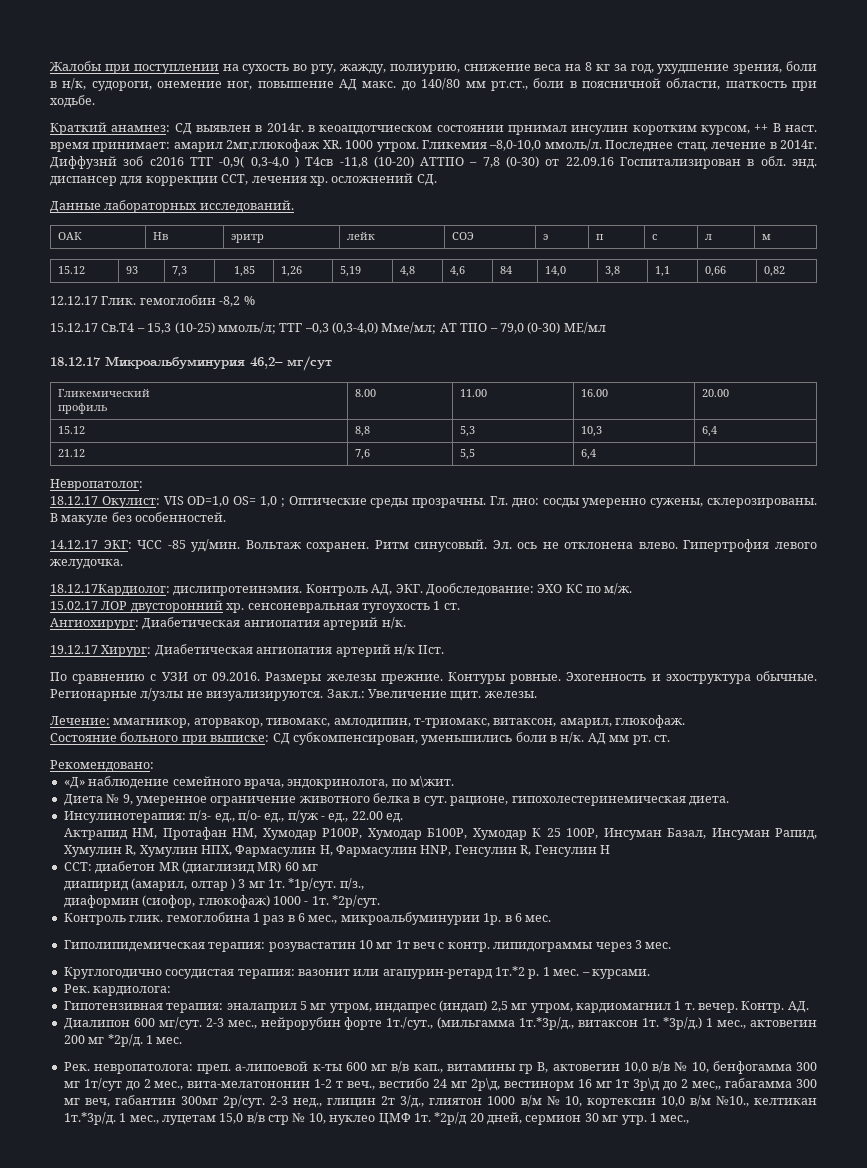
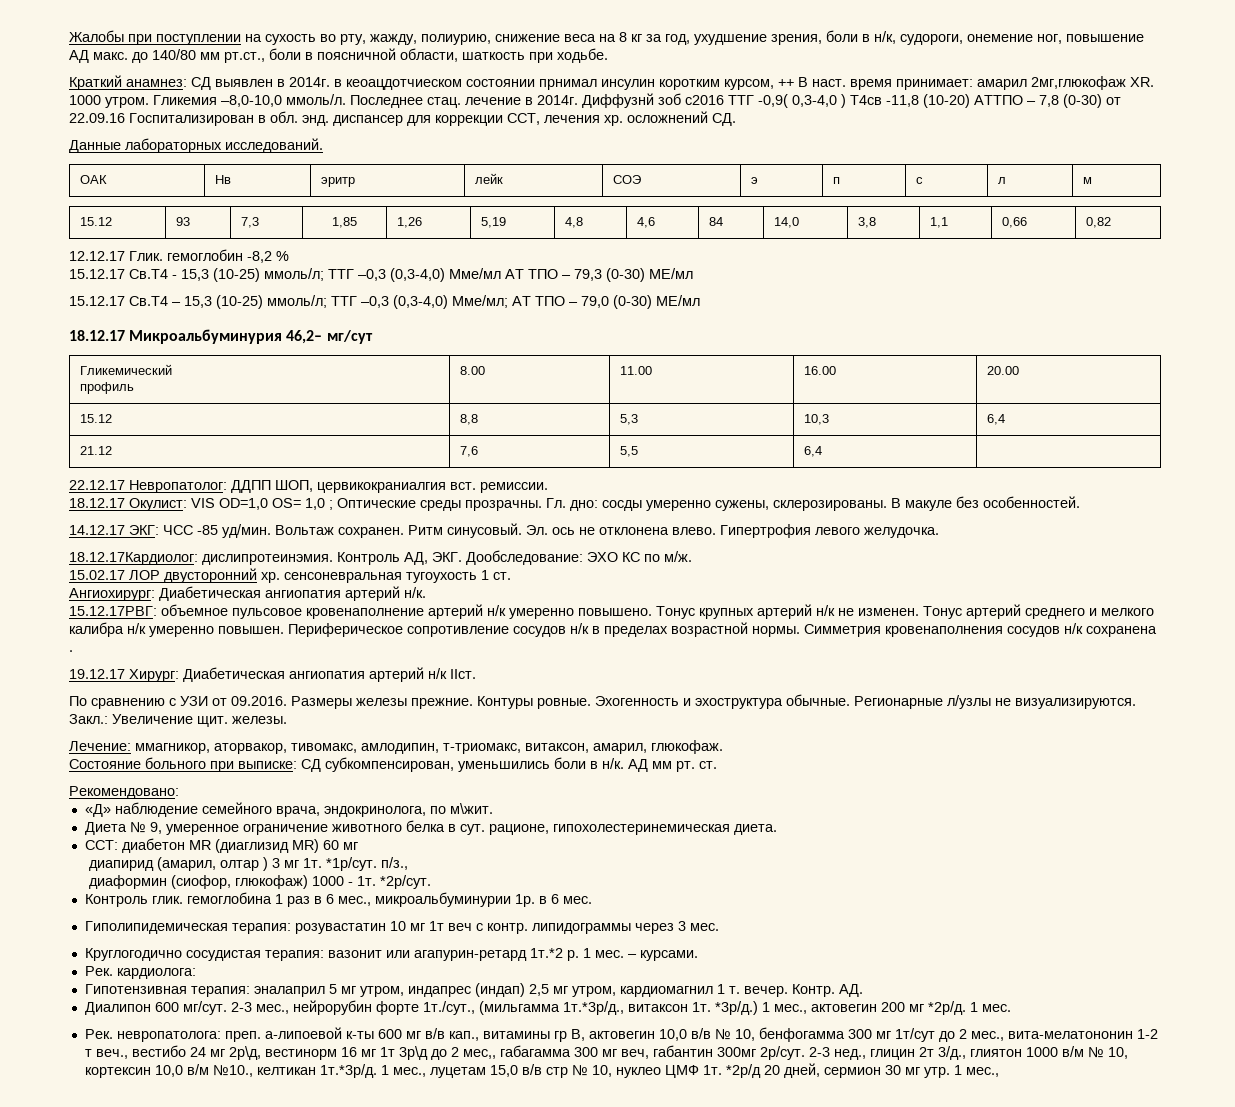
+ 15.12.17 Св.Т4 - 15,3 (10-25) ммоль/л; ТТГ –0,3 (0,3-4,0) Мме/мл АТ ТПО – 79,3 (0-30) МЕ/мл
- Невропатолог:
+ 22.12.17 Невропатолог: ДДПП ШОП, цервикокраниалгия вст. ремиссии.
+ 15.12.17РВГ: объемное пульсовое кровенаполнение артерий н/к умеренно повышено. Тонус крупных артерий н/к не изменен. Тонус артерий среднего и мелкого калибра н/к умеренно повышен. Периферическое сопротивление сосудов н/к в пределах возрастной нормы. Симметрия кровенаполнения сосудов н/к сохранена .
- Инсулинотерапия: п/з- ед., п/о- ед., п/уж - ед., 22.00 ед.
- Актрапид НМ, Протафан НМ, Хумодар Р100Р, Хумодар Б100Р, Хумодар К 25 100Р, Инсуман Базал, Инсуман Рапид, Хумулин R, Хумулин НПХ, Фармасулин Н, Фармасулин НNР, Генсулин R, Генсулин Н

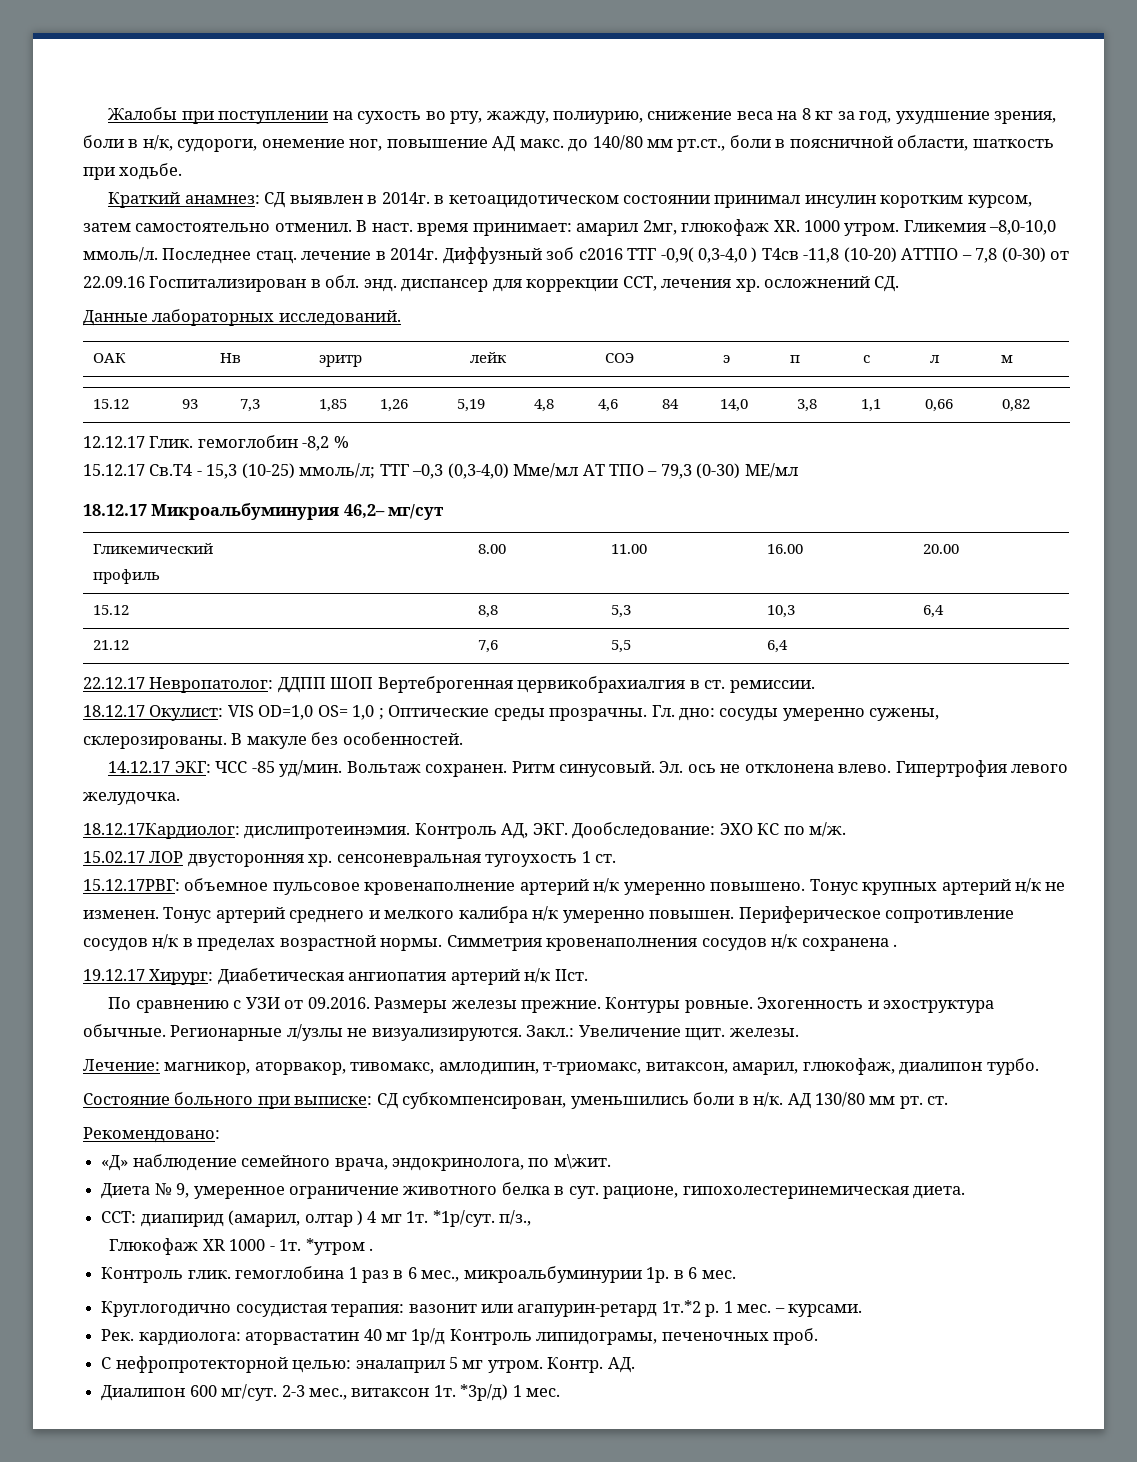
- Краткий анамнез: СД выявлен в 2014г. в кеоацдотчиеском состоянии прнимал инсулин коротким курсом, ++ В наст. время принимает: амарил 2мг,глюкофаж ХR. 1000 утром.
+ Краткий анамнез: СД выявлен в 2014г. в кетоацидотическом состоянии принимал инсулин коротким курсом, затем самостоятельно отменил. В наст. время принимает: амарил 2мг, глюкофаж ХR. 1000 утром.
- Диффузнй зоб с2016 ТТГ -0,9( 0,3-4,0 ) Т4св -11,8 (10-20) АТТПО – 7,8 (0-30) от 22.09.16 Госпитализирован в обл. энд. диспансер для коррекции ССТ, лечения хр. осложнений СД.
+ Диффузный зоб с2016 ТТГ -0,9( 0,3-4,0 ) Т4св -11,8 (10-20) АТТПО – 7,8 (0-30) от 22.09.16 Госпитализирован в обл. энд. диспансер для коррекции ССТ, лечения хр. осложнений СД.
- 15.12.17 Св.Т4 – 15,3 (10-25) ммоль/л; ТТГ –0,3 (0,3-4,0) Мме/мл; АТ ТПО – 79,0 (0-30) МЕ/мл
- 22.12.17 Невропатолог: ДДПП ШОП, цервикокраниалгия вст. ремиссии.
+ 22.12.17 Невропатолог: ДДПП ШОП Вертеброгенная цервикобрахиалгия в ст. ремиссии.
- Гл. дно: сосды умеренно сужены, склерозированы.
+ Гл. дно: сосуды умеренно сужены, склерозированы.
- 15.02.17 ЛОР двусторонний хр. сенсоневральная тугоухость 1 ст.
+ 15.02.17 ЛОР двусторонняя хр. сенсоневральная тугоухость 1 ст.
- Ангиохирург: Диабетическая ангиопатия артерий н/к.
- Лечение: ммагникор, аторвакор, тивомакс, амлодипин, т-триомакс, витаксон, амарил, глюкофаж.
+ Лечение: магникор, аторвакор, тивомакс, амлодипин, т-триомакс, витаксон, амарил, глюкофаж, диалипон турбо.
- АД мм рт. ст.
+ АД 130/80 мм рт. ст.
- ССТ: диабетон МR (диаглизид МR) 60 мг
- диапирид (амарил, олтар ) 3 мг 1т.
+ ССТ: диапирид (амарил, олтар ) 4 мг 1т.
- диаформин (сиофор, глюкофаж) 1000 - 1т.
+ Глюкофаж XR 1000 - 1т.
- *2р/сут.
+ *утром .
- Гиполипидемическая терапия: розувастатин 10 мг 1т веч с контр. липидограммы через 3 мес.
- Рек. кардиолога:
- Гипотензивная терапия: эналаприл 5 мг утром, индапрес (индап) 2,5 мг утром, кардиомагнил 1 т. вечер.
+ Рек. кардиолога: аторвастатин 40 мг 1р/д Контроль липидограмы, печеночных проб.
+ С нефропротекторной целью: эналаприл 5 мг утром.
- 2-3 мес., нейрорубин форте 1т./сут., (мильгамма 1т.*3р/д., витаксон 1т. *3р/д.) 1 мес., актовегин 200 мг *2р/д. 1 мес.
- Рек. невропатолога: преп. а-липоевой к-ты 600 мг в/в кап., витамины гр В, актовегин 10,0 в/в № 10, бенфогамма 300 мг 1т/сут до 2 мес., вита-мелатононин 1-2 т веч., вестибо 24 мг 2р\д, вестинорм 16 мг 1т 3р\д до 2 мес,, габагамма 300 мг веч, габантин 300мг 2р/сут. 2-3 нед., глицин 2т 3/д., глиятон 1000 в/м № 10, кортексин 10,0 в/м №10., келтикан 1т.*3р/д. 1 мес., луцетам 15,0 в/в стр № 10, нуклео ЦМФ 1т. *2р/д 20 дней, сермион 30 мг утр. 1 мес.,
+ 2-3 мес., витаксон 1т. *3р/д) 1 мес.

